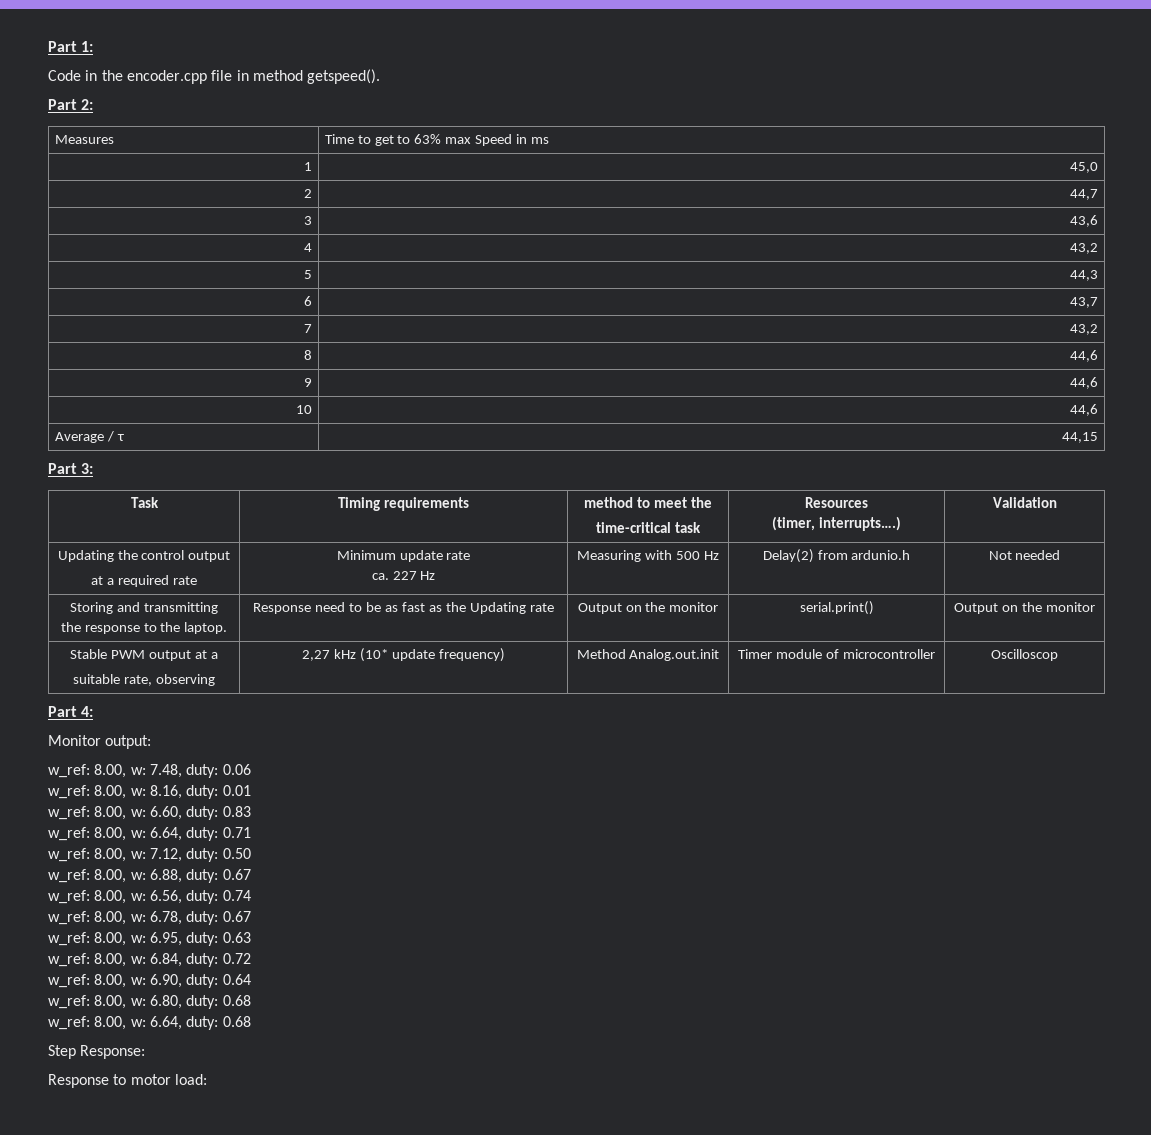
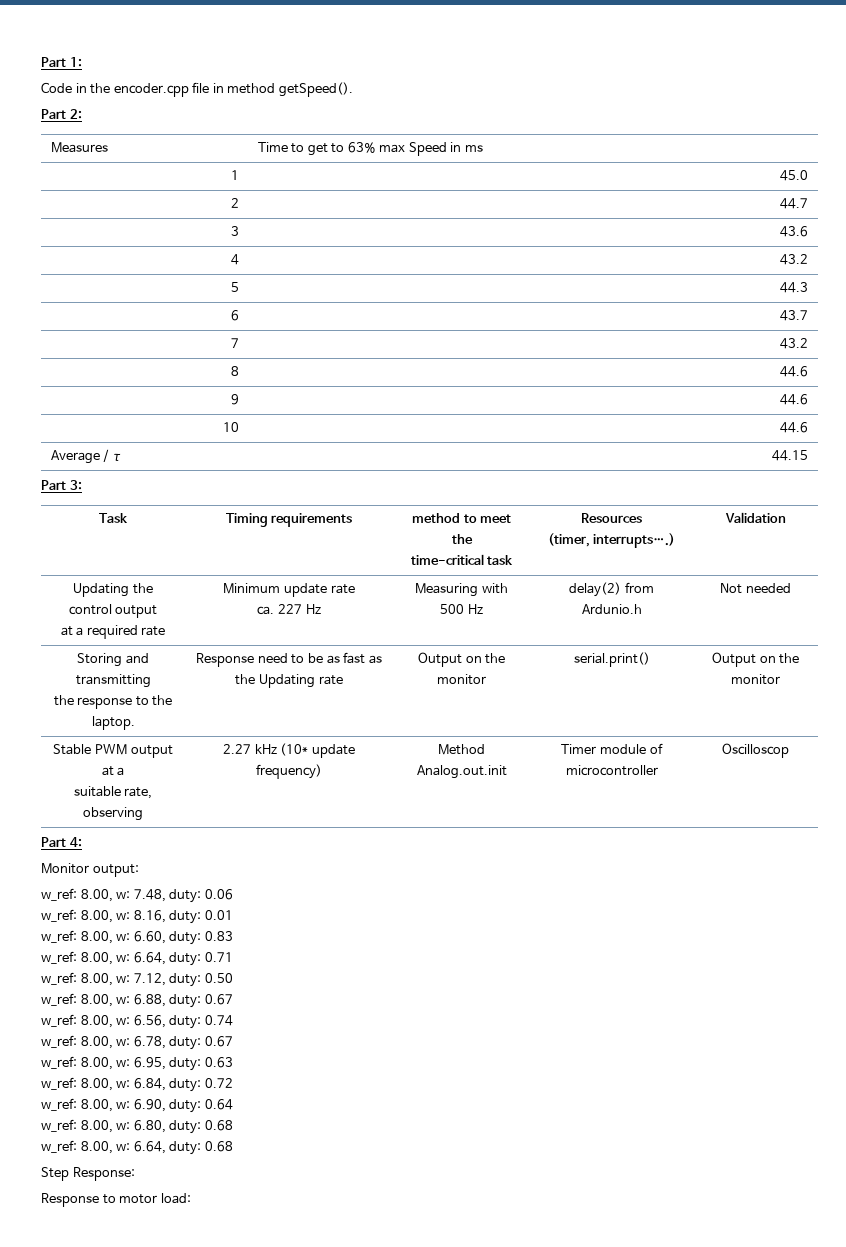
- Code in the encoder.cpp file in method getspeed().
+ Code in the encoder.cpp file in method getSpeed().
- 1 | 45,0
+ 1 | 45.0
- 2 | 44,7
+ 2 | 44.7
- 3 | 43,6
+ 3 | 43.6
- 4 | 43,2
+ 4 | 43.2
- 5 | 44,3
+ 5 | 44.3
- 6 | 43,7
+ 6 | 43.7
- 7 | 43,2
+ 7 | 43.2
- 8 | 44,6
+ 8 | 44.6
- 9 | 44,6
+ 9 | 44.6
- 10 | 44,6
+ 10 | 44.6
- Average / τ | 44,15
+ Average / τ | 44.15
  Updating the control output
  at a required rate | Minimum update rate
- ca. 227 Hz | Measuring with 500 Hz | Delay(2) from ardunio.h | Not needed
+ ca. 227 Hz | Measuring with 500 Hz | delay(2) from Ardunio.h | Not needed
  Stable PWM output at a
- suitable rate, observing | 2,27 kHz (10* update frequency) | Method Analog.out.init | Timer module of microcontroller | Oscilloscop
+ suitable rate, observing | 2.27 kHz (10* update frequency) | Method Analog.out.init | Timer module of microcontroller | Oscilloscop

